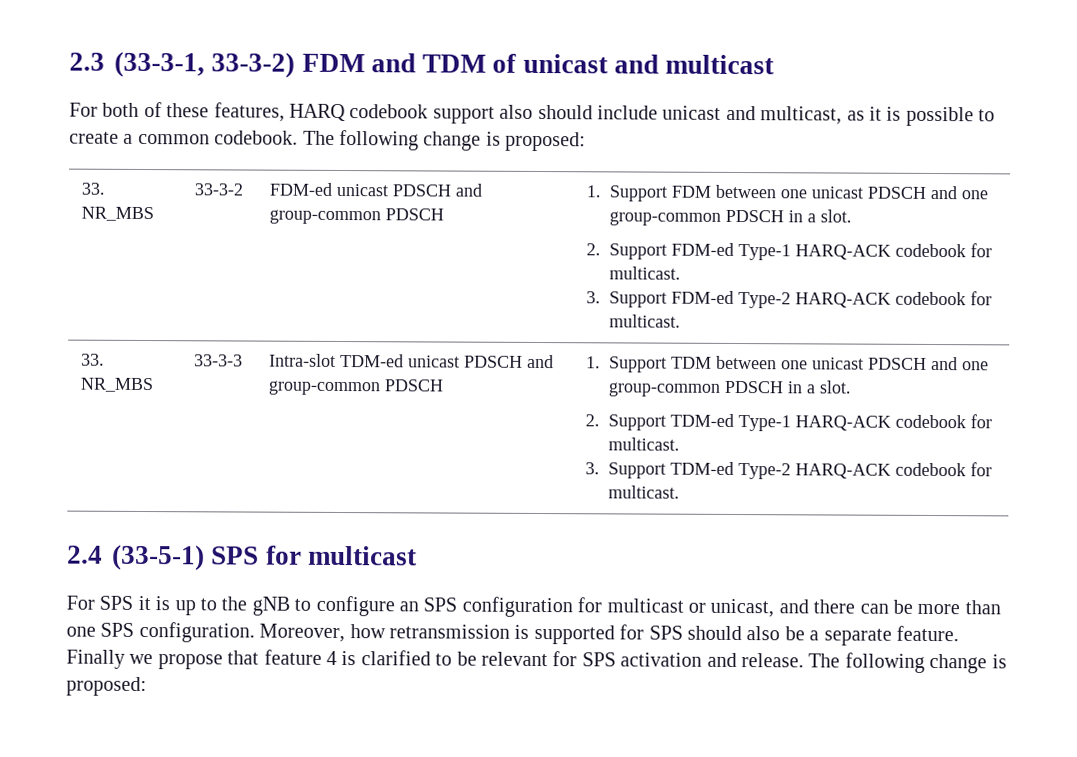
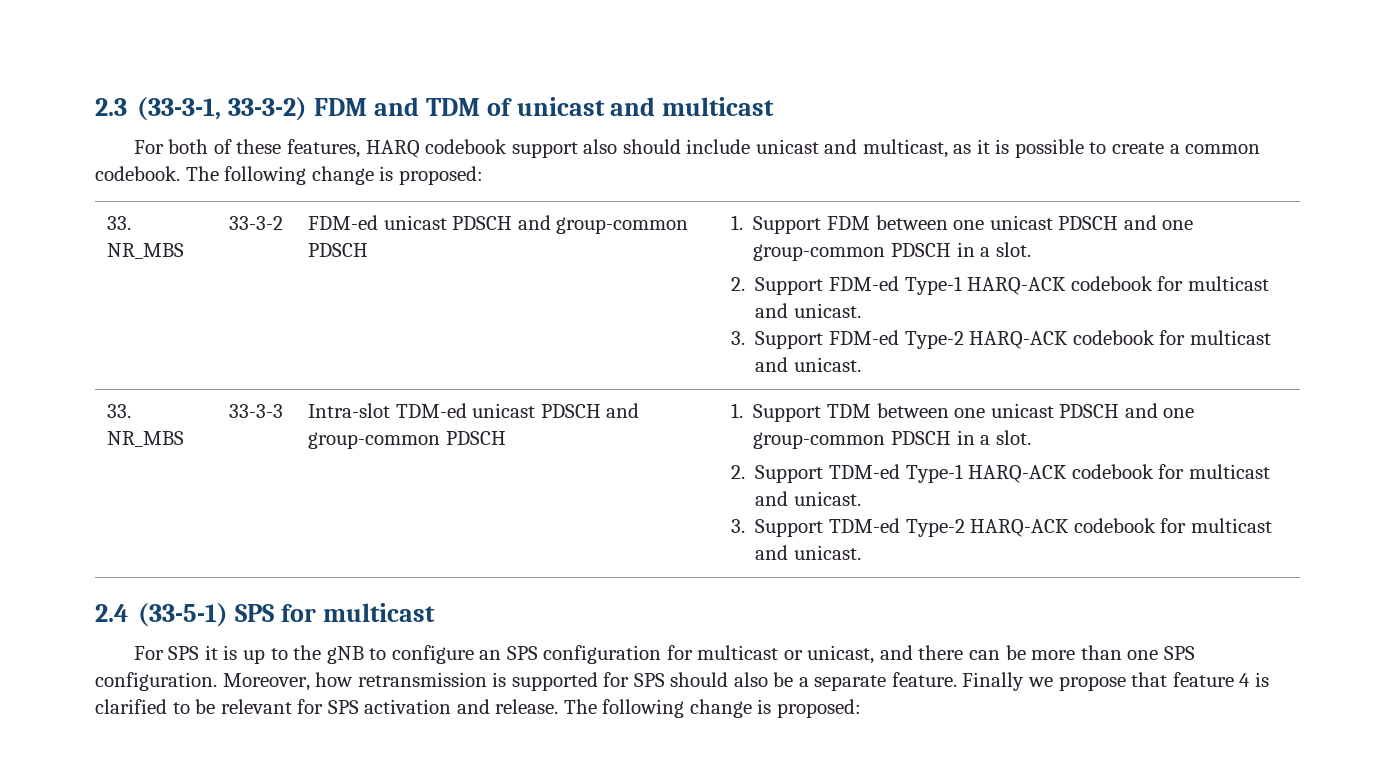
- 2. Support FDM-ed Type-1 HARQ-ACK codebook for multicast.
+ 2. Support FDM-ed Type-1 HARQ-ACK codebook for multicast and unicast.
- 3. Support FDM-ed Type-2 HARQ-ACK codebook for multicast.
+ 3. Support FDM-ed Type-2 HARQ-ACK codebook for multicast and unicast.
- 2. Support TDM-ed Type-1 HARQ-ACK codebook for multicast.
+ 2. Support TDM-ed Type-1 HARQ-ACK codebook for multicast and unicast.
- 3. Support TDM-ed Type-2 HARQ-ACK codebook for multicast.
+ 3. Support TDM-ed Type-2 HARQ-ACK codebook for multicast and unicast.

